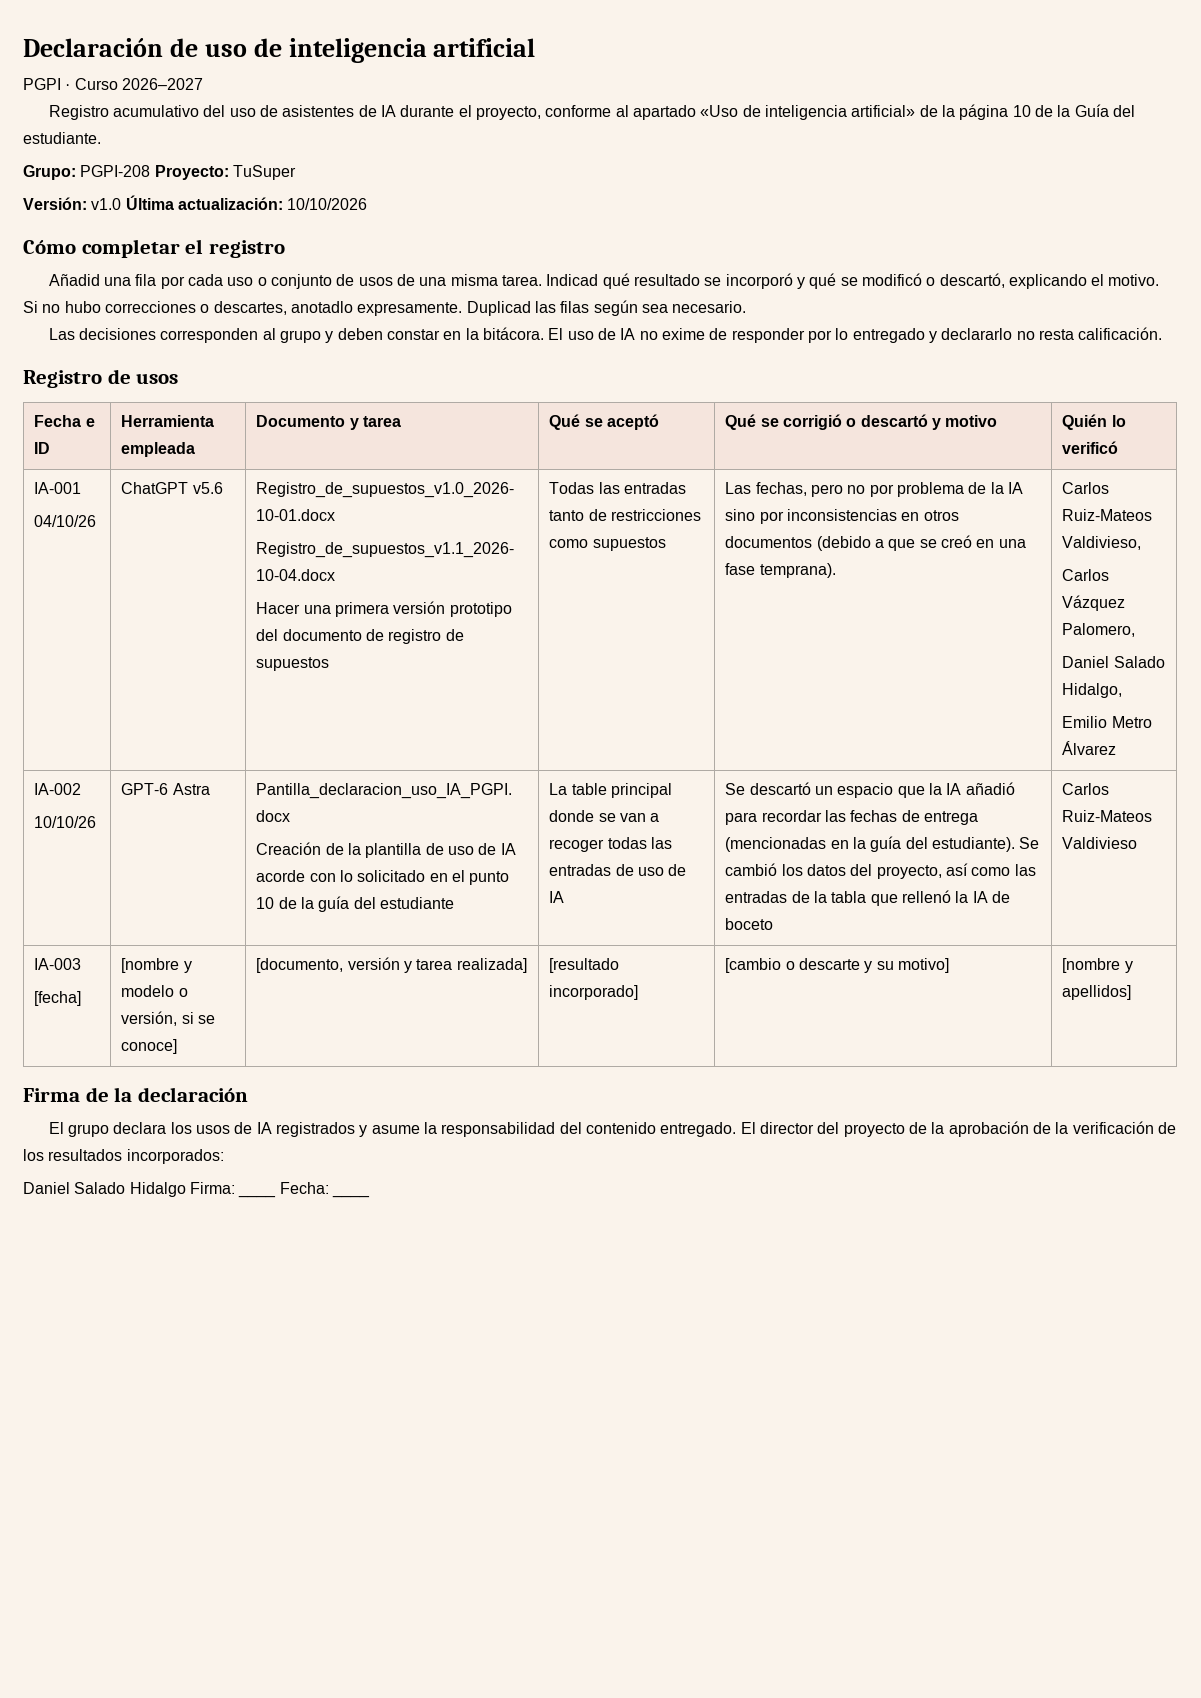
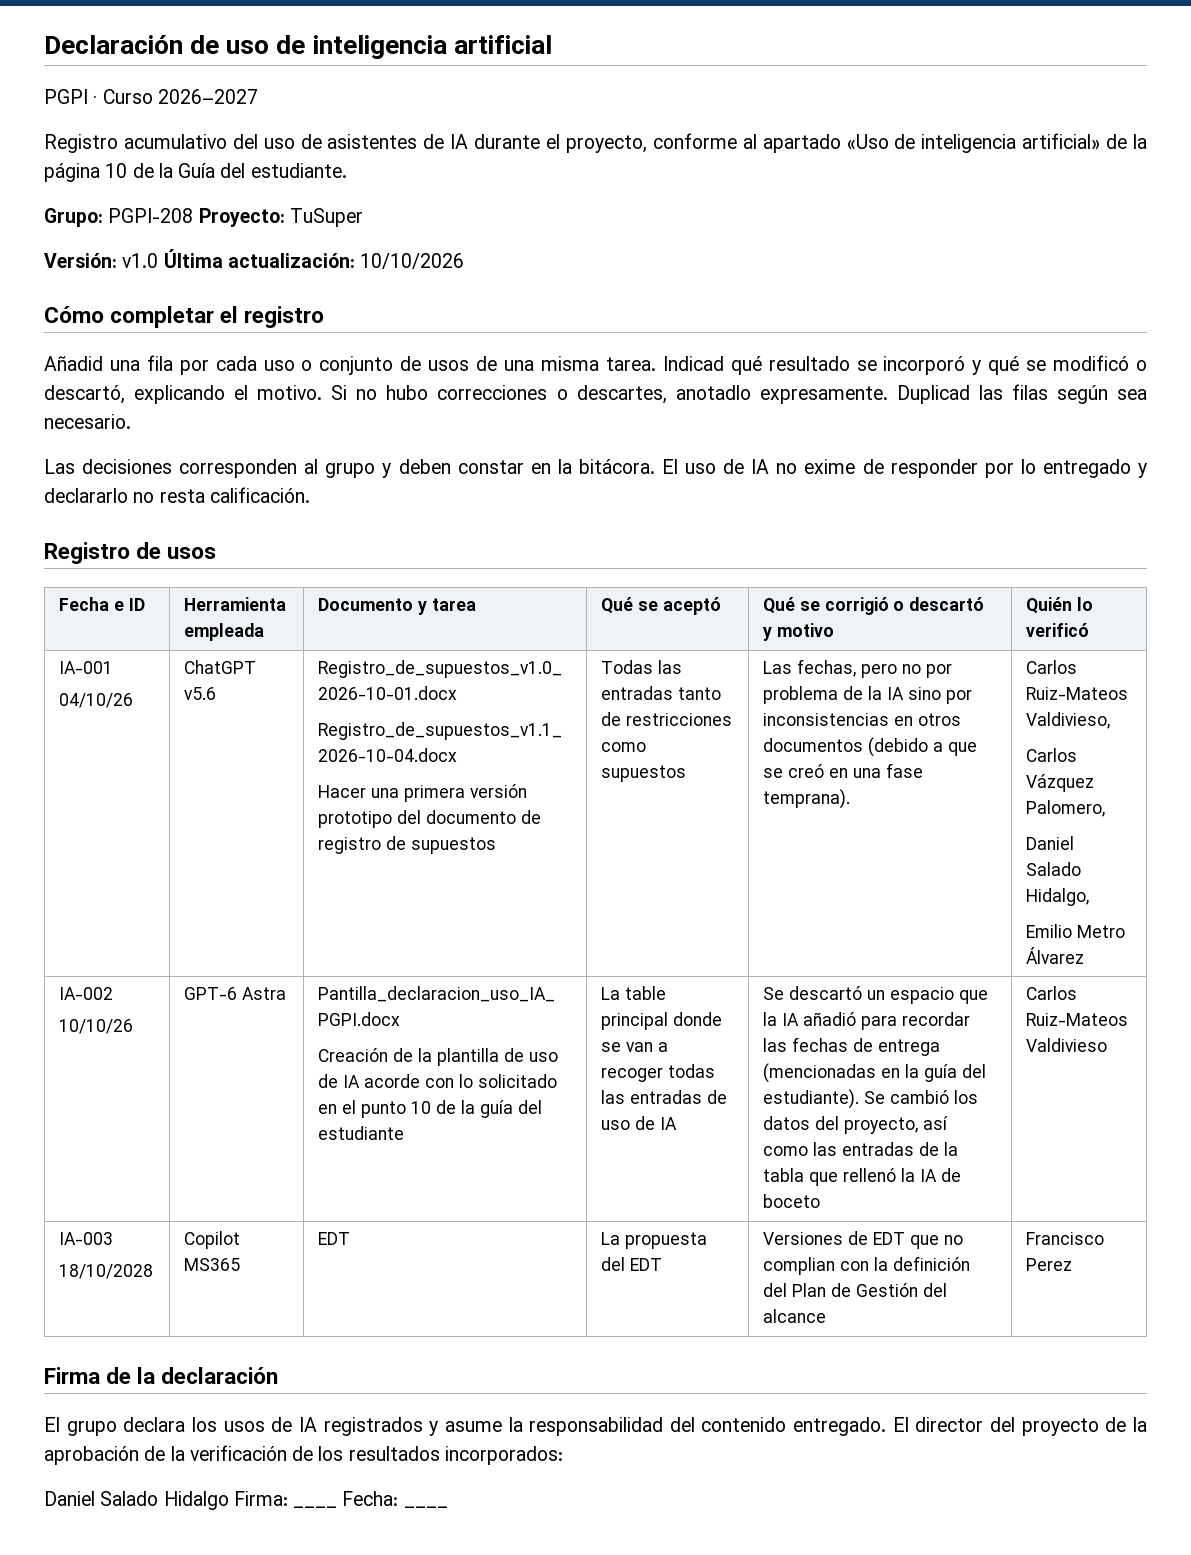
  IA-003
- [fecha] | [nombre y modelo o versión, si se conoce] | [documento, versión y tarea realizada] | [resultado incorporado] | [cambio o descarte y su motivo] | [nombre y apellidos]
+ 18/10/2028 | Copilot MS365 | EDT | La propuesta del EDT | Versiones de EDT que no complian con la definición del Plan de Gestión del alcance | Francisco Perez

